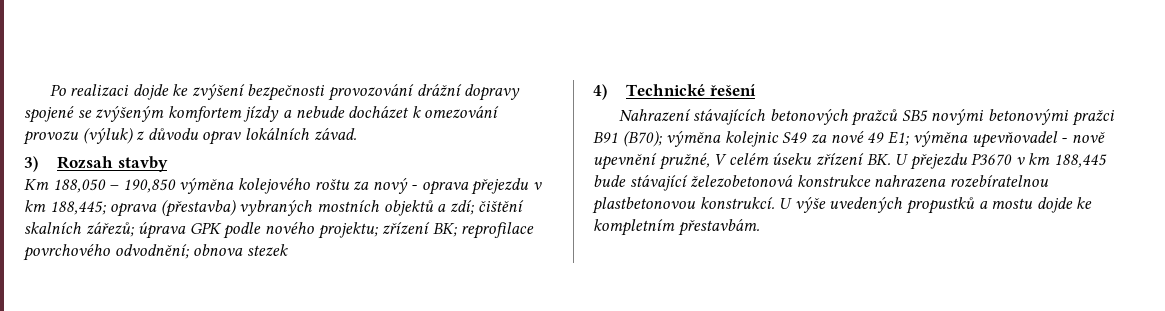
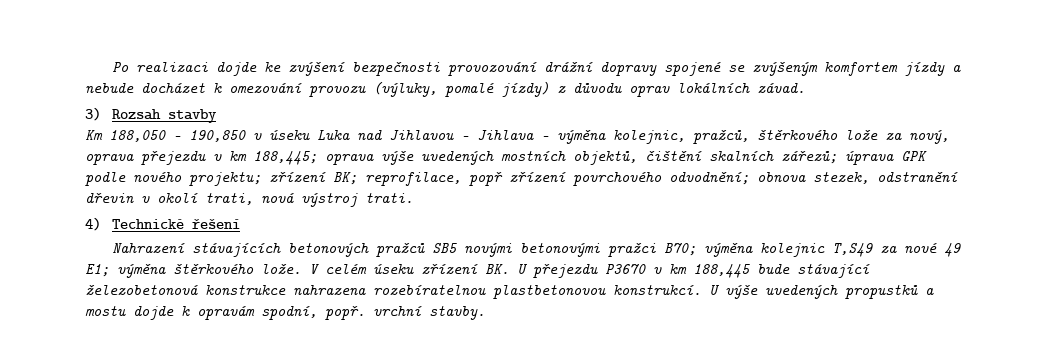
- Po realizaci dojde ke zvýšení bezpečnosti provozování drážní dopravy spojené se zvýšeným komfortem jízdy a nebude docházet k omezování provozu (výluk) z důvodu oprav lokálních závad.
+ Po realizaci dojde ke zvýšení bezpečnosti provozování drážní dopravy spojené se zvýšeným komfortem jízdy a nebude docházet k omezování provozu (výluky, pomalé jízdy) z důvodu oprav lokálních závad.
- Km 188,050 – 190,850 výměna kolejového roštu za nový - oprava přejezdu v km 188,445; oprava (přestavba) vybraných mostních objektů a zdí; čištění skalních zářezů; úprava GPK podle nového projektu; zřízení BK; reprofilace povrchového odvodnění; obnova stezek
+ Km 188,050 – 190,850 v úseku Luka nad Jihlavou – Jihlava - výměna kolejnic, pražců, štěrkového lože za nový, oprava přejezdu v km 188,445; oprava výše uvedených mostních objektů, čištění skalních zářezů; úprava GPK podle nového projektu; zřízení BK; reprofilace, popř zřízení povrchového odvodnění; obnova stezek, odstranění dřevin v okolí trati, nová výstroj trati.
- Nahrazení stávajících betonových pražců SB5 novými betonovými pražci B91 (B70); výměna kolejnic S49 za nové 49 E1; výměna upevňovadel - nově upevnění pružné, V celém úseku zřízení BK. U přejezdu P3670 v km 188,445 bude stávající železobetonová konstrukce nahrazena rozebíratelnou plastbetonovou konstrukcí.
+ Nahrazení stávajících betonových pražců SB5 novými betonovými pražci B70; výměna kolejnic T,S49 za nové 49 E1; výměna štěrkového lože. V celém úseku zřízení BK. U přejezdu P3670 v km 188,445 bude stávající železobetonová konstrukce nahrazena rozebíratelnou plastbetonovou konstrukcí.
- U výše uvedených propustků a mostu dojde ke kompletním přestavbám.
+ U výše uvedených propustků a mostu dojde k opravám spodní, popř. vrchní stavby.

